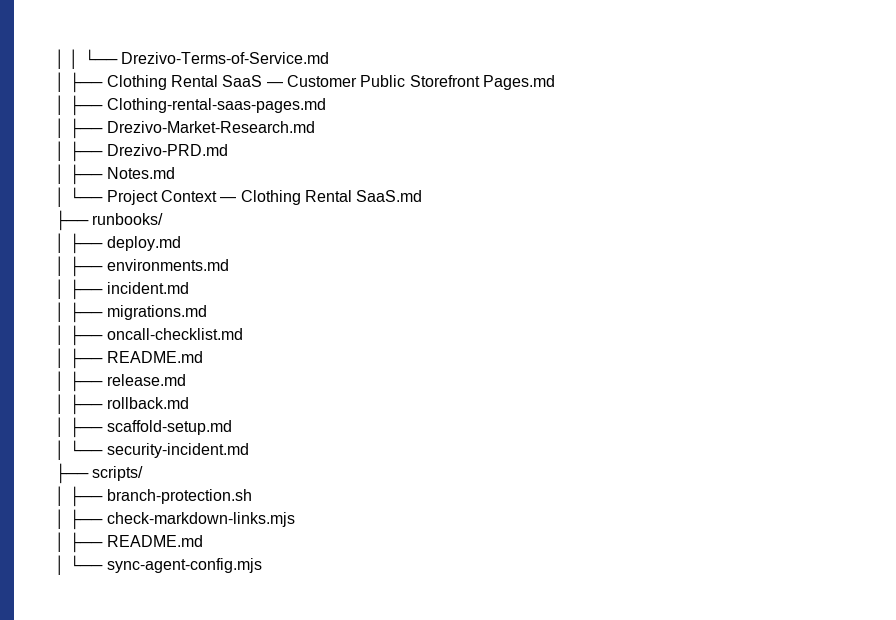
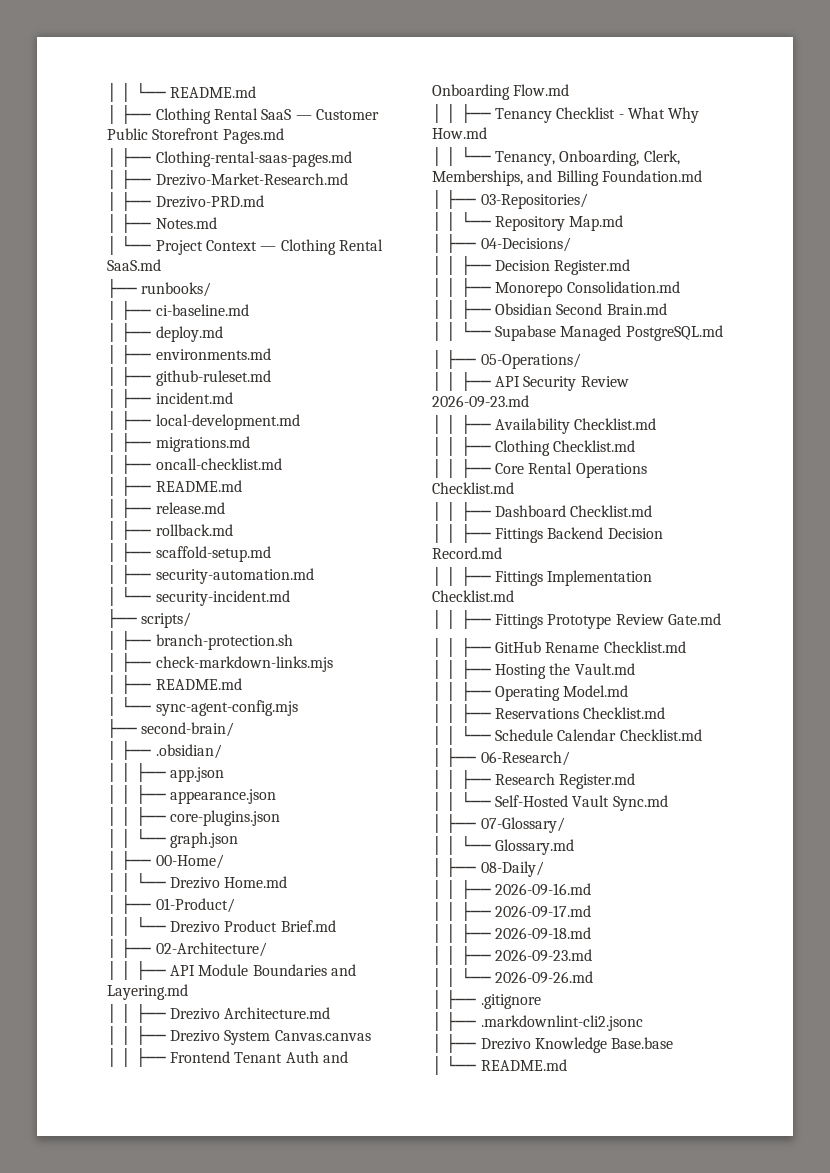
- │ │ └── Drezivo-Terms-of-Service.md
+ │ │ └── README.md
+ │ ├── ci-baseline.md
+ │ ├── github-ruleset.md
+ │ ├── local-development.md
+ │ ├── security-automation.md
+ ├── second-brain/
+ │ ├── .obsidian/
+ │ │ ├── app.json
+ │ │ ├── appearance.json
+ │ │ ├── core-plugins.json
+ │ │ └── graph.json
+ │ ├── 00-Home/
+ │ │ └── Drezivo Home.md
+ │ ├── 01-Product/
+ │ │ └── Drezivo Product Brief.md
+ │ ├── 02-Architecture/
+ │ │ ├── API Module Boundaries and Layering.md
+ │ │ ├── Drezivo Architecture.md
+ │ │ ├── Drezivo System Canvas.canvas
+ │ │ ├── Frontend Tenant Auth and Onboarding Flow.md
+ │ │ ├── Tenancy Checklist - What Why How.md
+ │ │ └── Tenancy, Onboarding, Clerk, Memberships, and Billing Foundation.md
+ │ ├── 03-Repositories/
+ │ │ └── Repository Map.md
+ │ ├── 04-Decisions/
+ │ │ ├── Decision Register.md
+ │ │ ├── Monorepo Consolidation.md
+ │ │ ├── Obsidian Second Brain.md
+ │ │ └── Supabase Managed PostgreSQL.md
+ │ ├── 05-Operations/
+ │ │ ├── API Security Review 2026-09-23.md
+ │ │ ├── Availability Checklist.md
+ │ │ ├── Clothing Checklist.md
+ │ │ ├── Core Rental Operations Checklist.md
+ │ │ ├── Dashboard Checklist.md
+ │ │ ├── Fittings Backend Decision Record.md
+ │ │ ├── Fittings Implementation Checklist.md
+ │ │ ├── Fittings Prototype Review Gate.md
+ │ │ ├── GitHub Rename Checklist.md
+ │ │ ├── Hosting the Vault.md
+ │ │ ├── Operating Model.md
+ │ │ ├── Reservations Checklist.md
+ │ │ └── Schedule Calendar Checklist.md
+ │ ├── 06-Research/
+ │ │ ├── Research Register.md
+ │ │ └── Self-Hosted Vault Sync.md
+ │ ├── 07-Glossary/
+ │ │ └── Glossary.md
+ │ ├── 08-Daily/
+ │ │ ├── 2026-09-16.md
+ │ │ ├── 2026-09-17.md
+ │ │ ├── 2026-09-18.md
+ │ │ ├── 2026-09-23.md
+ │ │ └── 2026-09-26.md
+ │ ├── .gitignore
+ │ ├── .markdownlint-cli2.jsonc
+ │ ├── Drezivo Knowledge Base.base
+ │ └── README.md

